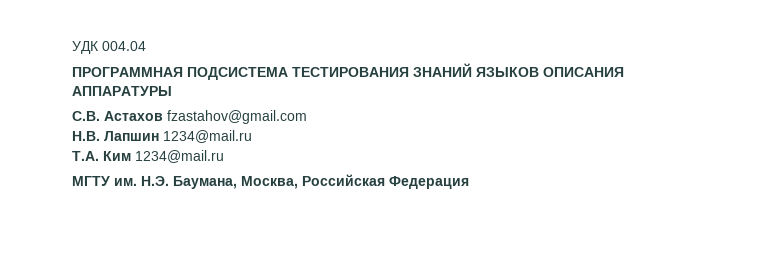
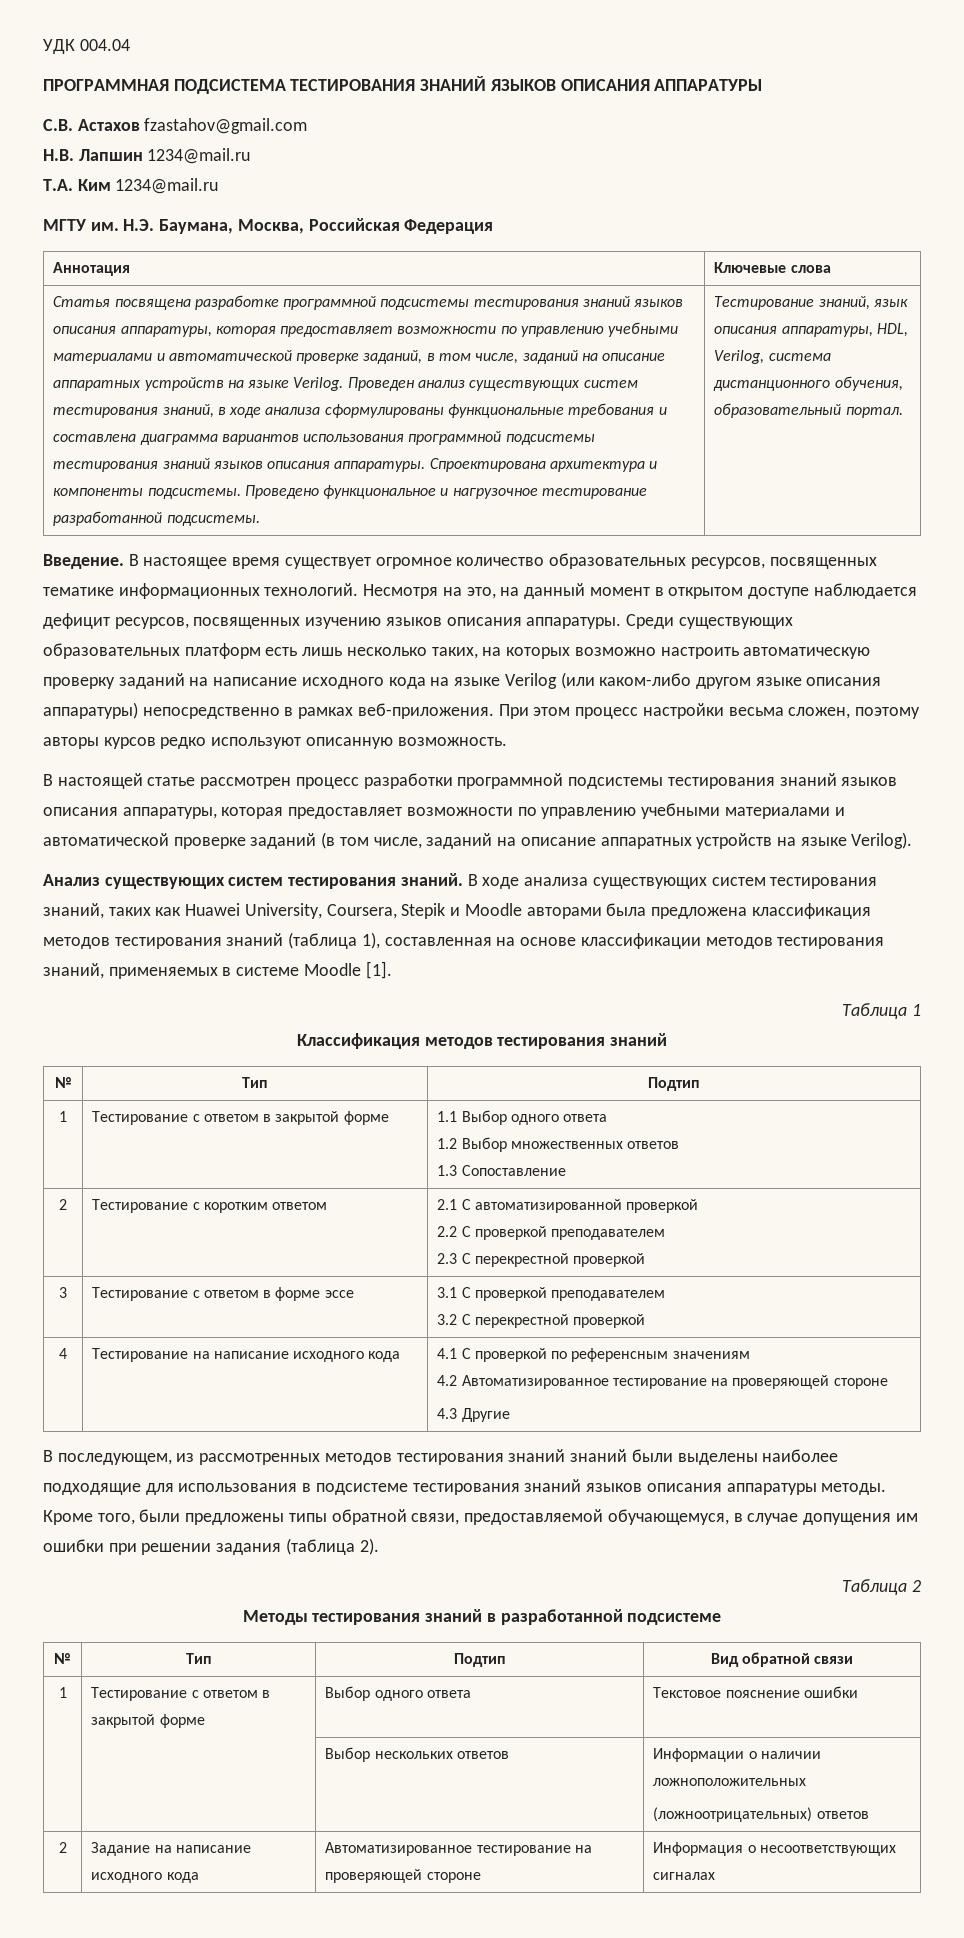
+ Аннотация | Ключевые слова
+ Статья посвящена разработке программной подсистемы тестирования знаний языков описания аппаратуры, которая предоставляет возможности по управлению учебными материалами и автоматической проверке заданий, в том числе, заданий на описание аппаратных устройств на языке Verilog. Проведен анализ существующих систем тестирования знаний, в ходе анализа сформулированы функциональные требования и составлена диаграмма вариантов использования программной подсистемы тестирования знаний языков описания аппаратуры. Спроектирована архитектура и компоненты подсистемы. Проведено функциональное и нагрузочное тестирование разработанной подсистемы. | Тестирование знаний, язык описания аппаратуры, HDL, Verilog, система дистанционного обучения, образовательный портал.
+ Введение. В настоящее время существует огромное количество образовательных ресурсов, посвященных тематике информационных технологий. Несмотря на это, на данный момент в открытом доступе наблюдается дефицит ресурсов, посвященных изучению языков описания аппаратуры. Среди существующих образовательных платформ есть лишь несколько таких, на которых возможно настроить автоматическую проверку заданий на написание исходного кода на языке Verilog (или каком-либо другом языке описания аппаратуры) непосредственно в рамках веб-приложения. При этом процесс настройки весьма сложен, поэтому авторы курсов редко используют описанную возможность.
+ В настоящей статье рассмотрен процесс разработки программной подсистемы тестирования знаний языков описания аппаратуры, которая предоставляет возможности по управлению учебными материалами и автоматической проверке заданий (в том числе, заданий на описание аппаратных устройств на языке Verilog).
+ Анализ существующих систем тестирования знаний. В ходе анализа существующих систем тестирования знаний, таких как Huawei University, Coursera, Stepik и Moodle авторами была предложена классификация методов тестирования знаний (таблица 1), составленная на основе классификации методов тестирования знаний, применяемых в системе Moodle [1].
+ Таблица 1
+ Классификация методов тестирования знаний
+ № | Тип | Подтип
+ 1 | Тестирование с ответом в закрытой форме | 1.1 Выбор одного ответа
+ 1.2 Выбор множественных ответов
+ 1.3 Сопоставление
+ 2 | Тестирование с коротким ответом | 2.1 С автоматизированной проверкой
+ 2.2 С проверкой преподавателем
+ 2.3 С перекрестной проверкой
+ 3 | Тестирование с ответом в форме эссе | 3.1 С проверкой преподавателем
+ 3.2 С перекрестной проверкой
+ 4 | Тестирование на написание исходного кода | 4.1 С проверкой по референсным значениям
+ 4.2 Автоматизированное тестирование на проверяющей стороне
+ 4.3 Другие
+ В последующем, из рассмотренных методов тестирования знаний знаний были выделены наиболее подходящие для использования в подсистеме тестирования знаний языков описания аппаратуры методы. Кроме того, были предложены типы обратной связи, предоставляемой обучающемуся, в случае допущения им ошибки при решении задания (таблица 2).
+ Таблица 2
+ Методы тестирования знаний в разработанной подсистеме
+ № | Тип | Подтип | Вид обратной связи
+ 1 | Тестирование с ответом в закрытой форме | Выбор одного ответа | Текстовое пояснение ошибки
+ | | Выбор нескольких ответов | Информации о наличии ложноположительных
+ (ложноотрицательных) ответов
+ 2 | Задание на написание исходного кода | Автоматизированное тестирование на проверяющей стороне | Информация о несоответствующих сигналах

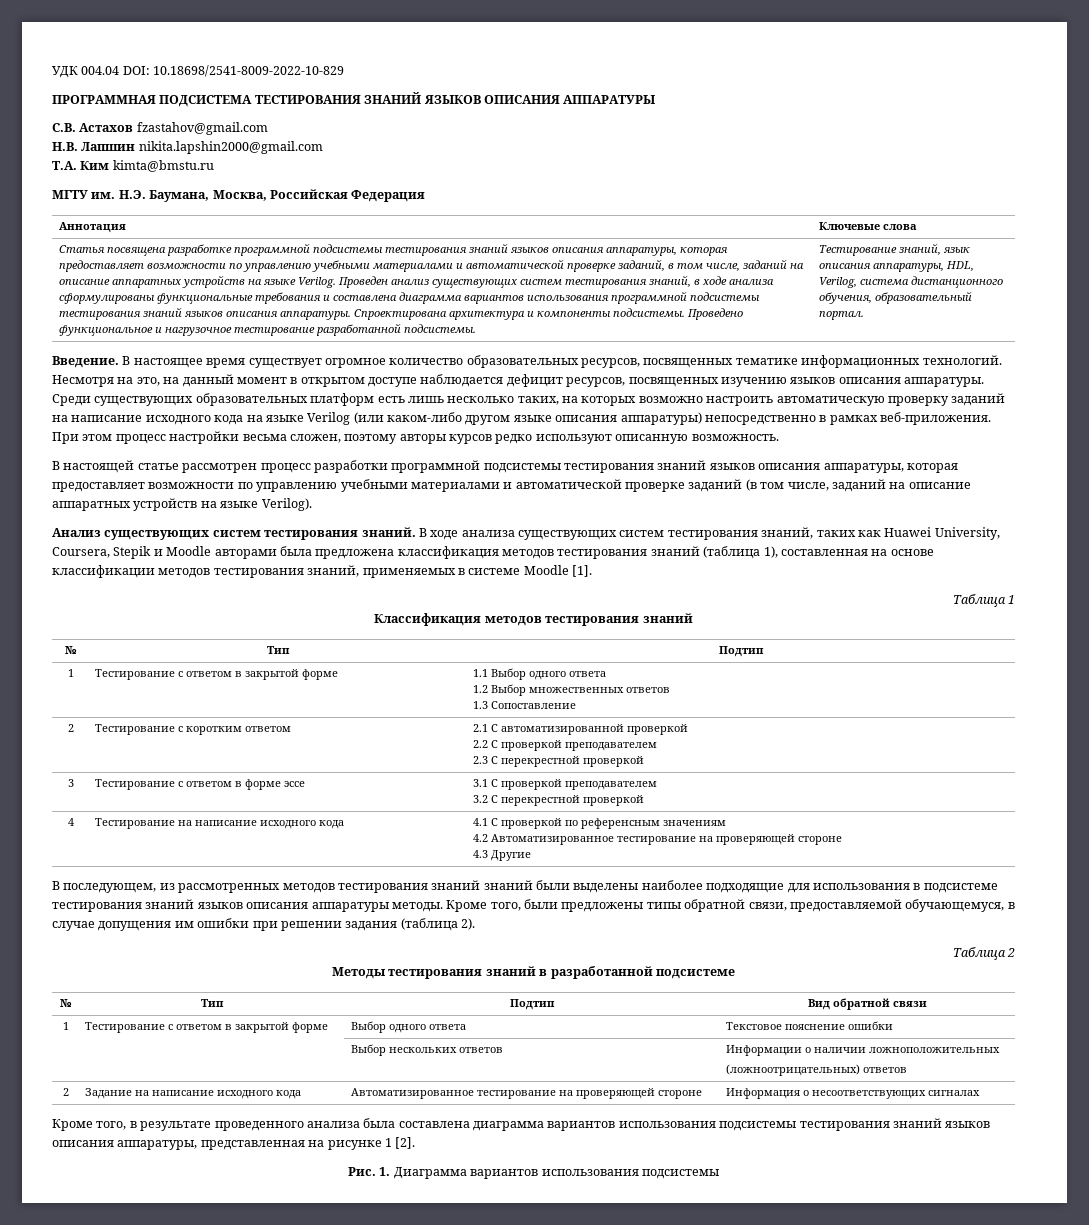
- УДК 004.04
+ УДК 004.04 DOI: 10.18698/2541-8009-2022-10-829
- Н.В. Лапшин 1234@mail.ru
+ Н.В. Лапшин nikita.lapshin2000@gmail.com
- Т.А. Ким 1234@mail.ru
+ Т.А. Ким kimta@bmstu.ru
+ Кроме того, в результате проведенного анализа была составлена диаграмма вариантов использования подсистемы тестирования знаний языков описания аппаратуры, представленная на рисунке 1 [2].
+ Рис. 1. Диаграмма вариантов использования подсистемы

